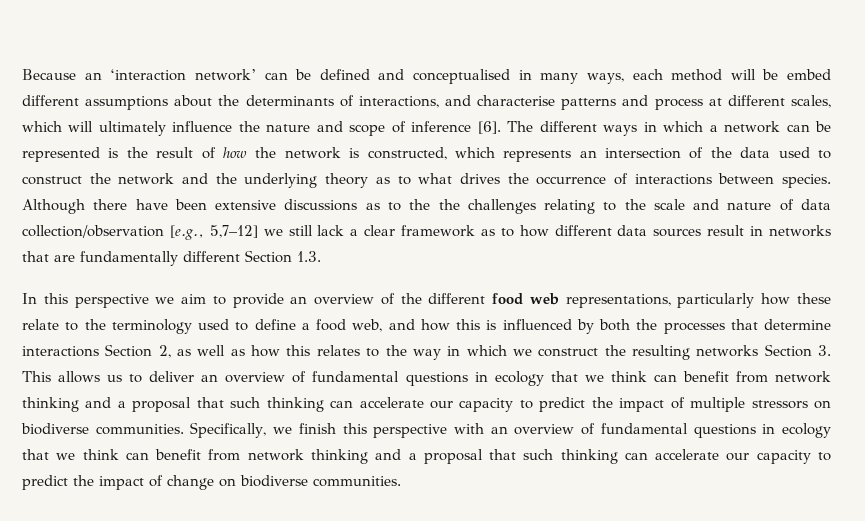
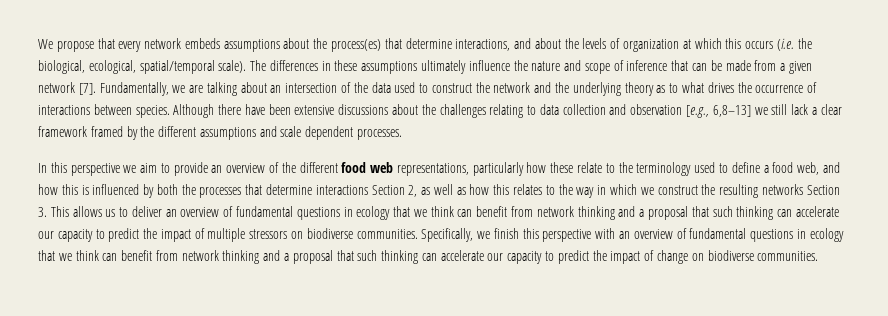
- Because an ‘interaction network’ can be defined and conceptualised in many ways, each method will be embed different assumptions about the determinants of interactions, and characterise patterns and process at different scales, which will ultimately influence the nature and scope of inference [6]. The different ways in which a network can be represented is the result of how the network is constructed, which represents an intersection of the data used to construct the network and the underlying theory as to what drives the occurrence of interactions between species.
+ We propose that every network embeds assumptions about the process(es) that determine interactions, and about the levels of organization at which this occurs (i.e. the biological, ecological, spatial/temporal scale). The differences in these assumptions ultimately influence the nature and scope of inference that can be made from a given network [7]. Fundamentally, we are talking about an intersection of the data used to construct the network and the underlying theory as to what drives the occurrence of interactions between species.
- Although there have been extensive discussions as to the the challenges relating to the scale and nature of data collection/observation [e.g., 5,7–12] we still lack a clear framework as to how different data sources result in networks that are fundamentally different Section 1.3.
+ Although there have been extensive discussions about the challenges relating to data collection and observation [e.g., 6,8–13] we still lack a clear framework framed by the different assumptions and scale dependent processes.

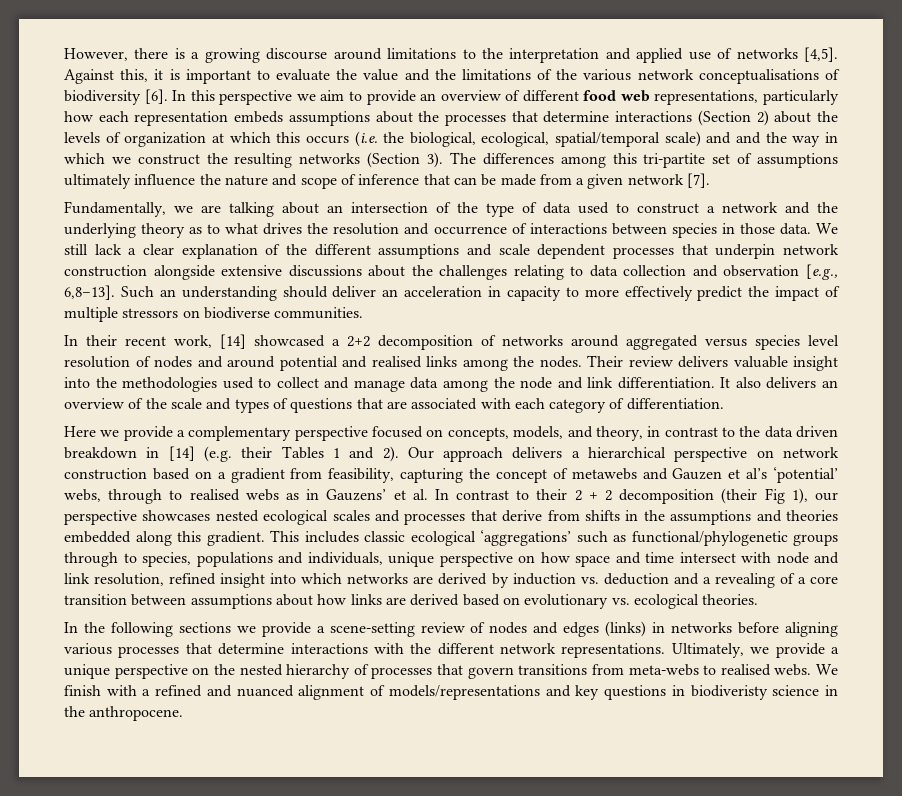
- We propose that every network embeds assumptions about the process(es) that determine interactions, and about the levels of organization at which this occurs (i.e. the biological, ecological, spatial/temporal scale). The differences in these assumptions ultimately influence the nature and scope of inference that can be made from a given network [7]. Fundamentally, we are talking about an intersection of the data used to construct the network and the underlying theory as to what drives the occurrence of interactions between species. Although there have been extensive discussions about the challenges relating to data collection and observation [e.g., 6,8–13] we still lack a clear framework framed by the different assumptions and scale dependent processes.
- In this perspective we aim to provide an overview of the different food web representations, particularly how these relate to the terminology used to define a food web, and how this is influenced by both the processes that determine interactions Section 2, as well as how this relates to the way in which we construct the resulting networks Section 3. This allows us to deliver an overview of fundamental questions in ecology that we think can benefit from network thinking and a proposal that such thinking can accelerate our capacity to predict the impact of multiple stressors on biodiverse communities. Specifically, we finish this perspective with an overview of fundamental questions in ecology that we think can benefit from network thinking and a proposal that such thinking can accelerate our capacity to predict the impact of change on biodiverse communities.
+ However, there is a growing discourse around limitations to the interpretation and applied use of networks [4,5]. Against this, it is important to evaluate the value and the limitations of the various network conceptualisations of biodiversity [6]. In this perspective we aim to provide an overview of different food web representations, particularly how each representation embeds assumptions about the processes that determine interactions (Section 2) about the levels of organization at which this occurs (i.e. the biological, ecological, spatial/temporal scale) and and the way in which we construct the resulting networks (Section 3). The differences among this tri-partite set of assumptions ultimately influence the nature and scope of inference that can be made from a given network [7].
+ Fundamentally, we are talking about an intersection of the type of data used to construct a network and the underlying theory as to what drives the resolution and occurrence of interactions between species in those data. We still lack a clear explanation of the different assumptions and scale dependent processes that underpin network construction alongside extensive discussions about the challenges relating to data collection and observation [e.g., 6,8–13]. Such an understanding should deliver an acceleration in capacity to more effectively predict the impact of multiple stressors on biodiverse communities.
+ In their recent work, [14] showcased a 2+2 decomposition of networks around aggregated versus species level resolution of nodes and around potential and realised links among the nodes. Their review delivers valuable insight into the methodologies used to collect and manage data among the node and link differentiation. It also delivers an overview of the scale and types of questions that are associated with each category of differentiation.
+ Here we provide a complementary perspective focused on concepts, models, and theory, in contrast to the data driven breakdown in [14] (e.g. their Tables 1 and 2). Our approach delivers a hierarchical perspective on network construction based on a gradient from feasibility, capturing the concept of metawebs and Gauzen et al’s ‘potential’ webs, through to realised webs as in Gauzens’ et al. In contrast to their 2 + 2 decomposition (their Fig 1), our perspective showcases nested ecological scales and processes that derive from shifts in the assumptions and theories embedded along this gradient. This includes classic ecological ‘aggregations’ such as functional/phylogenetic groups through to species, populations and individuals, unique perspective on how space and time intersect with node and link resolution, refined insight into which networks are derived by induction vs. deduction and a revealing of a core transition between assumptions about how links are derived based on evolutionary vs. ecological theories.
+ In the following sections we provide a scene-setting review of nodes and edges (links) in networks before aligning various processes that determine interactions with the different network representations. Ultimately, we provide a unique perspective on the nested hierarchy of processes that govern transitions from meta-webs to realised webs. We finish with a refined and nuanced alignment of models/representations and key questions in biodiveristy science in the anthropocene.

